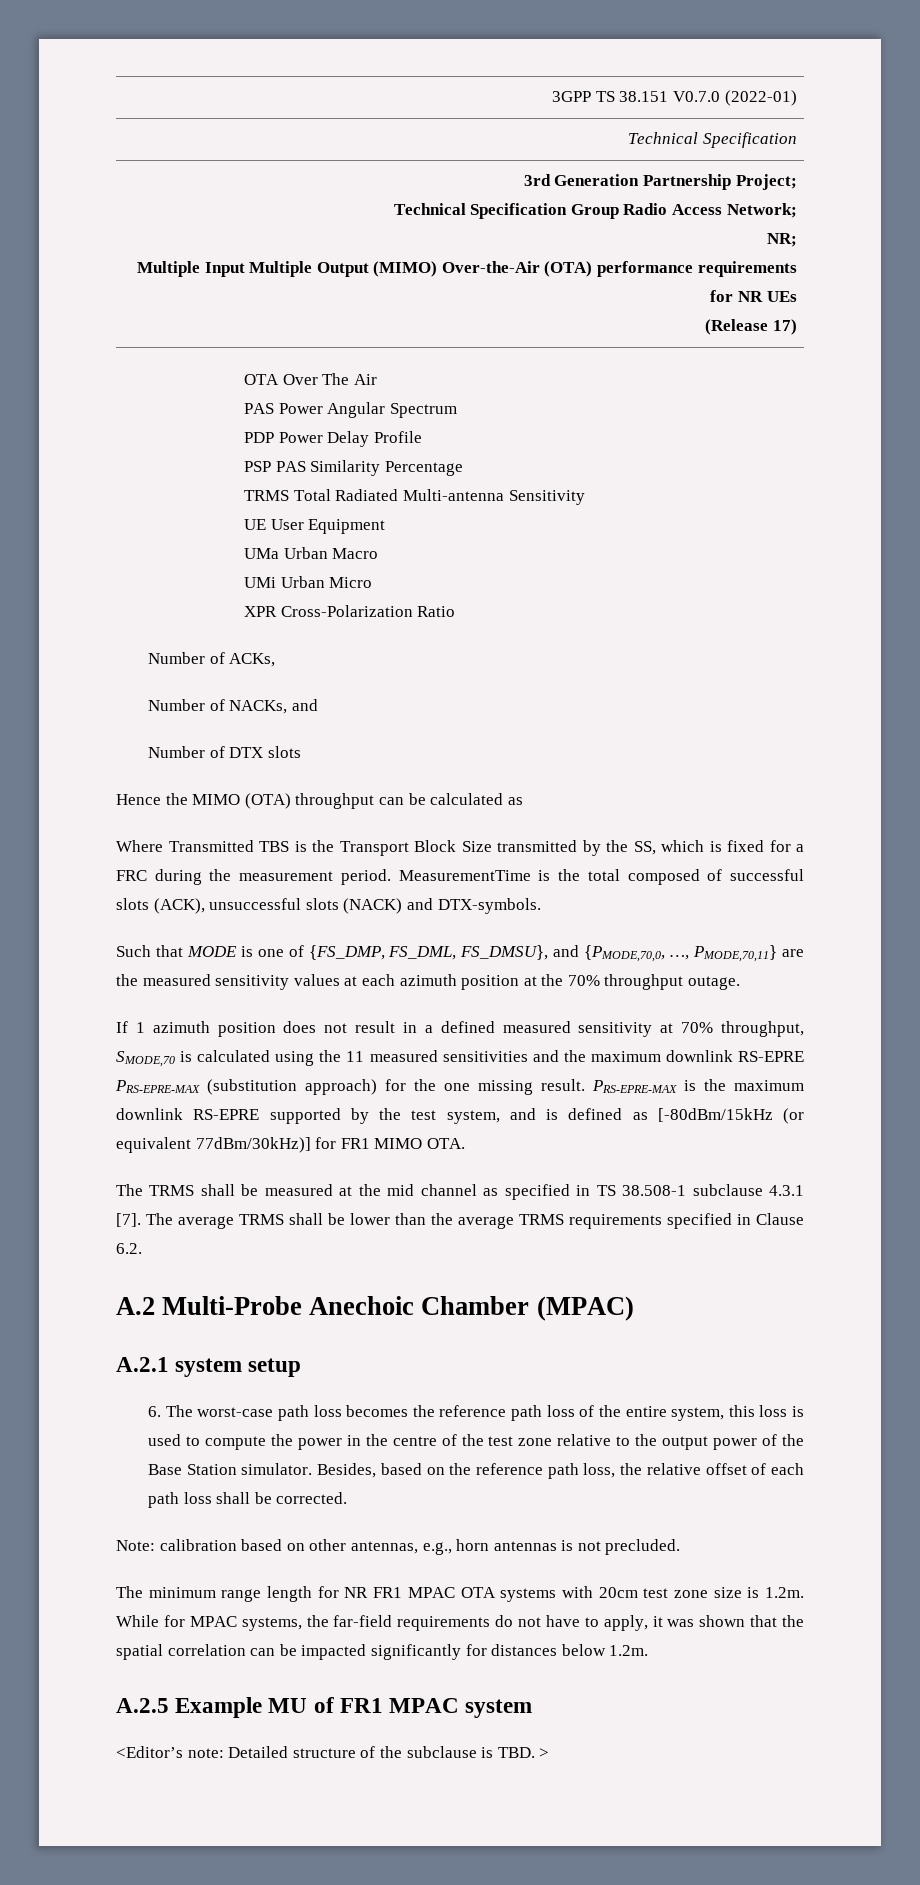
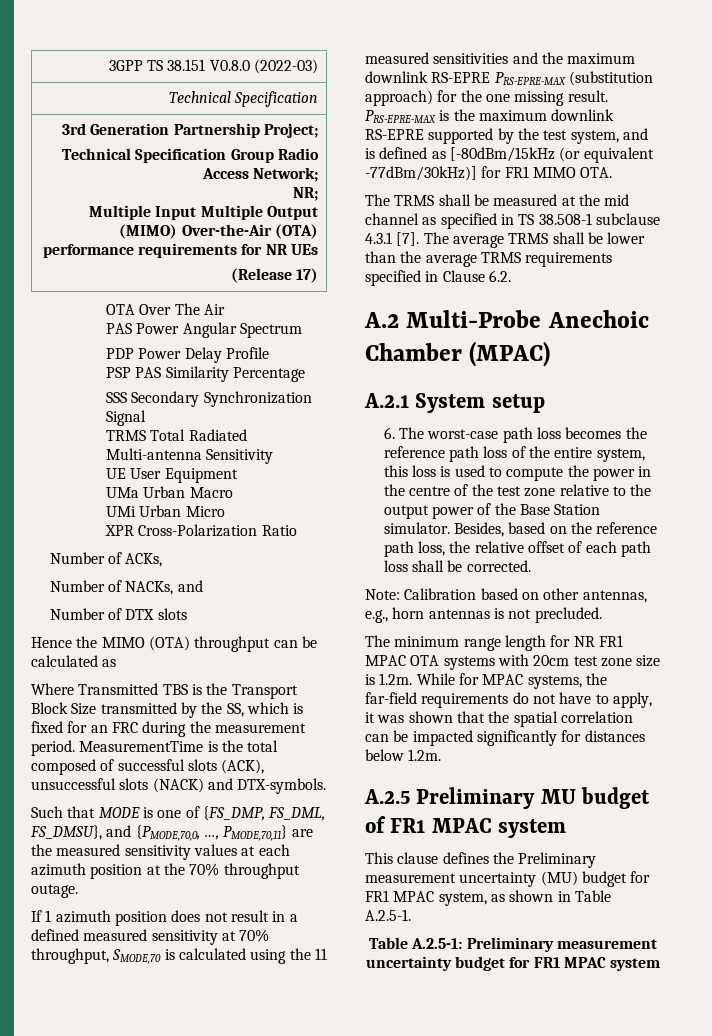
- 3GPP TS 38.151 V0.7.0 (2022-01)
+ 3GPP TS 38.151 V0.8.0 (2022-03)
+ SSS Secondary Synchronization Signal
- Where Transmitted TBS is the Transport Block Size transmitted by the SS, which is fixed for a FRC during the measurement period.
+ Where Transmitted TBS is the Transport Block Size transmitted by the SS, which is fixed for an FRC during the measurement period.
- PRS-EPRE-MAX is the maximum downlink RS-EPRE supported by the test system, and is defined as [-80dBm/15kHz (or equivalent 77dBm/30kHz)] for FR1 MIMO OTA.
+ PRS-EPRE-MAX is the maximum downlink RS-EPRE supported by the test system, and is defined as [-80dBm/15kHz (or equivalent -77dBm/30kHz)] for FR1 MIMO OTA.
- A.2.1 system setup
+ A.2.1 System setup
- Note: calibration based on other antennas, e.g., horn antennas is not precluded.
+ Note: Calibration based on other antennas, e.g., horn antennas is not precluded.
- A.2.5 Example MU of FR1 MPAC system
+ A.2.5 Preliminary MU budget of FR1 MPAC system
- <Editor’s note: Detailed structure of the subclause is TBD. >
+ This clause defines the Preliminary measurement uncertainty (MU) budget for FR1 MPAC system, as shown in Table A.2.5-1.
+ Table A.2.5-1: Preliminary measurement uncertainty budget for FR1 MPAC system

